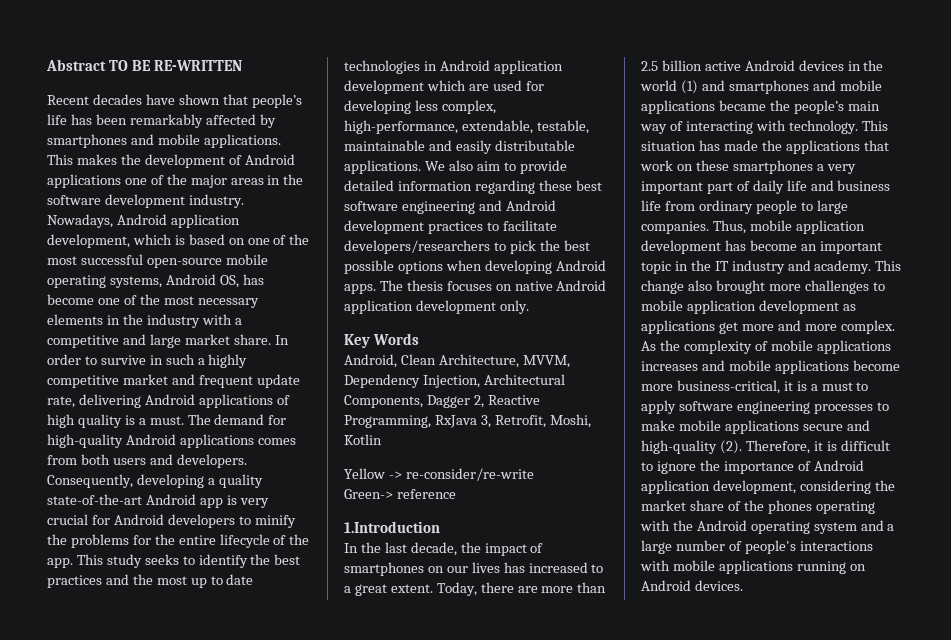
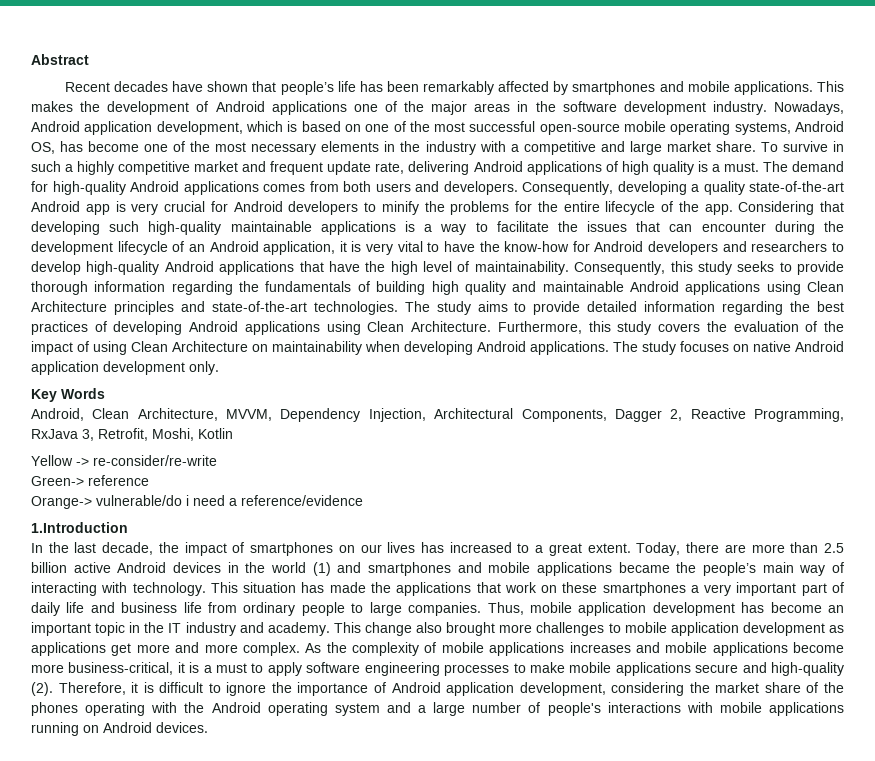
- Abstract TO BE RE-WRITTEN
+ Abstract
- In order to survive in such a highly competitive market and frequent update rate, delivering Android applications of high quality is a must.
+ To survive in such a highly competitive market and frequent update rate, delivering Android applications of high quality is a must.
- This study seeks to identify the best practices and the most up to date technologies in Android application development which are used for developing less complex, high-performance, extendable, testable, maintainable and easily distributable applications. We also aim to provide detailed information regarding these best software engineering and Android development practices to facilitate developers/researchers to pick the best possible options when developing Android apps. The thesis focuses on native Android application development only.
+ Considering that developing such high-quality maintainable applications is a way to facilitate the issues that can encounter during the development lifecycle of an Android application, it is very vital to have the know-how for Android developers and researchers to develop high-quality Android applications that have the high level of maintainability. Consequently, this study seeks to provide thorough information regarding the fundamentals of building high quality and maintainable Android applications using Clean Architecture principles and state-of-the-art technologies. The study aims to provide detailed information regarding the best practices of developing Android applications using Clean Architecture. Furthermore, this study covers the evaluation of the impact of using Clean Architecture on maintainability when developing Android applications. The study focuses on native Android application development only.
+ Orange-> vulnerable/do i need a reference/evidence

